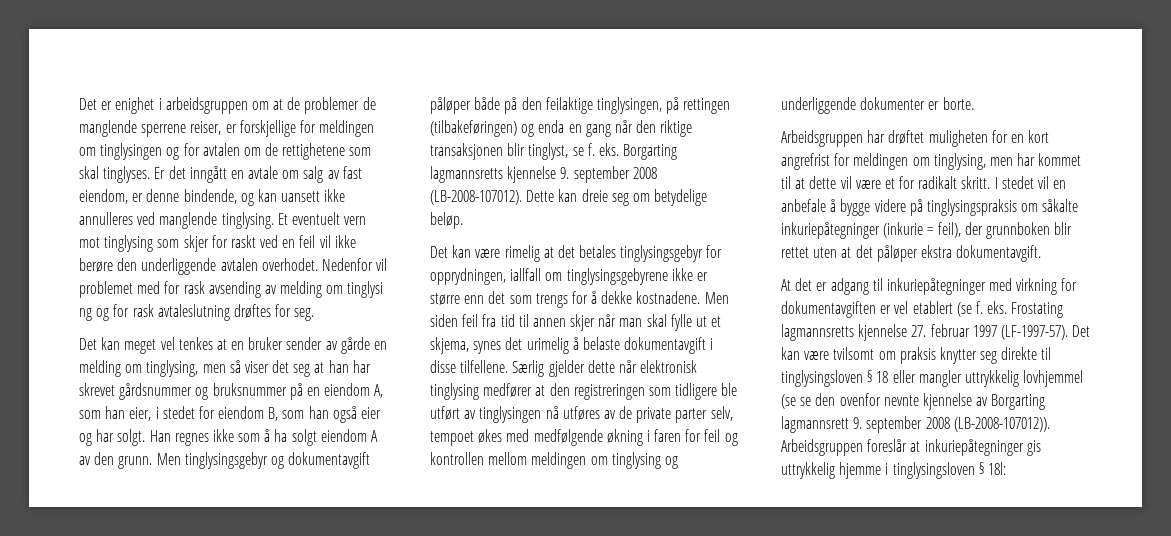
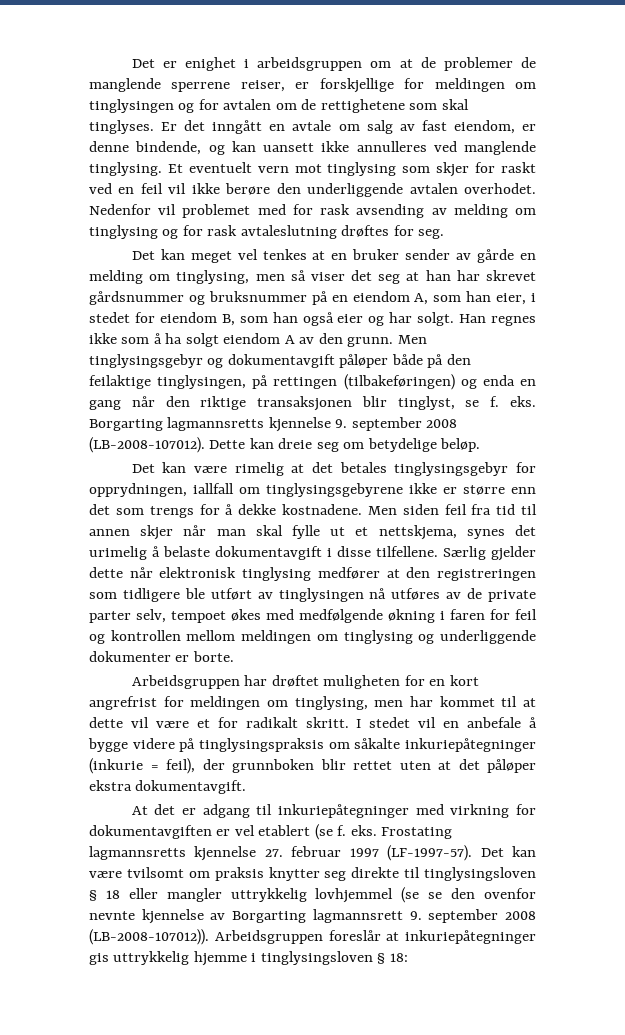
- Nedenfor vil problemet med for rask avsending av melding om tinglysi ng og for rask avtaleslutning drøftes for seg.
+ Nedenfor vil problemet med for rask avsending av melding om tinglysing og for rask avtaleslutning drøftes for seg.
- Men siden feil fra tid til annen skjer når man skal fylle ut et skjema, synes det urimelig å belaste dokumentavgift i disse tilfellene.
+ Men siden feil fra tid til annen skjer når man skal fylle ut et nettskjema, synes det urimelig å belaste dokumentavgift i disse tilfellene.
- Arbeidsgruppen foreslår at inkuriepåtegninger gis uttrykkelig hjemme i tinglysingsloven § 18l:
+ Arbeidsgruppen foreslår at inkuriepåtegninger gis uttrykkelig hjemme i tinglysingsloven § 18:

